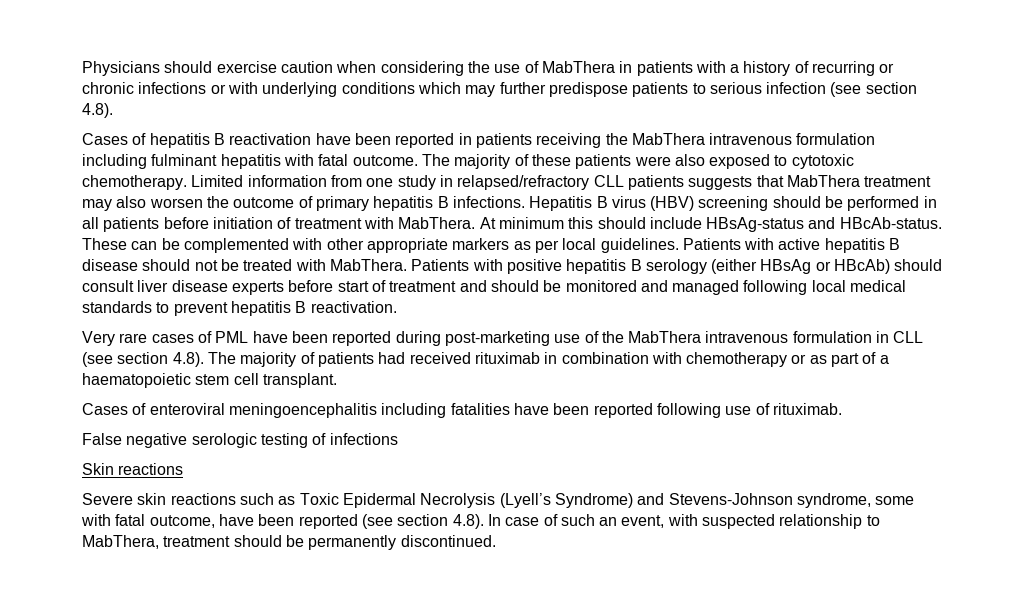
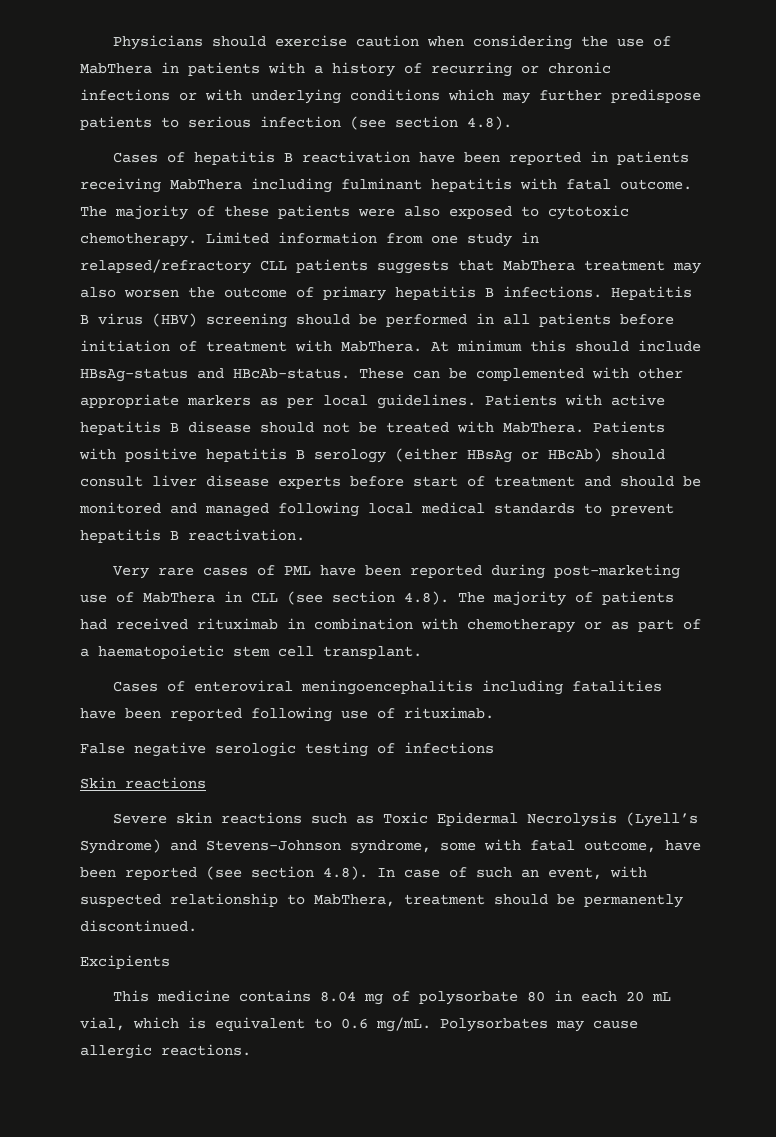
- Cases of hepatitis B reactivation have been reported in patients receiving the MabThera intravenous formulation including fulminant hepatitis with fatal outcome.
+ Cases of hepatitis B reactivation have been reported in patients receiving MabThera including fulminant hepatitis with fatal outcome.
- Very rare cases of PML have been reported during post-marketing use of the MabThera intravenous formulation in CLL (see section 4.8). The majority of patients had received rituximab in combination with chemotherapy or as part of a haematopoietic stem cell transplant.
+ Very rare cases of PML have been reported during post-marketing use of MabThera in CLL (see section 4.8). The majority of patients had received rituximab in combination with chemotherapy or as part of a haematopoietic stem cell transplant.
+ Excipients
+ This medicine contains 8.04 mg of polysorbate 80 in each 20 mL vial, which is equivalent to 0.6 mg/mL. Polysorbates may cause allergic reactions.

